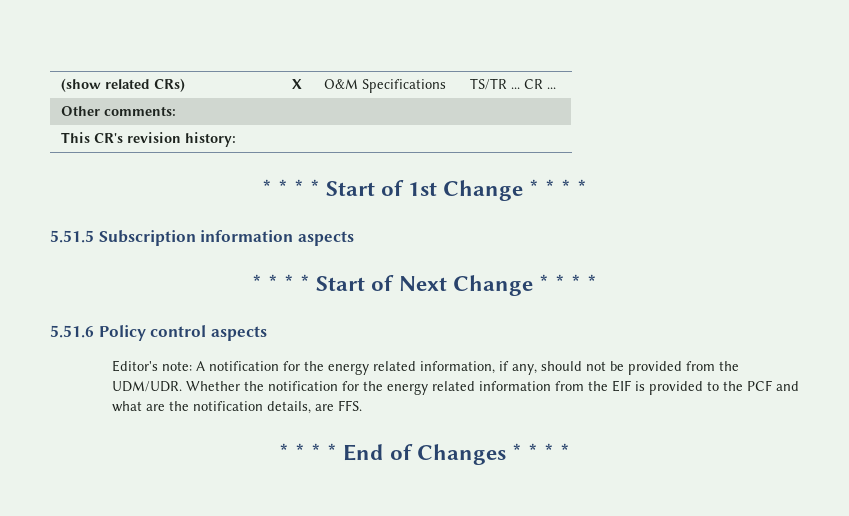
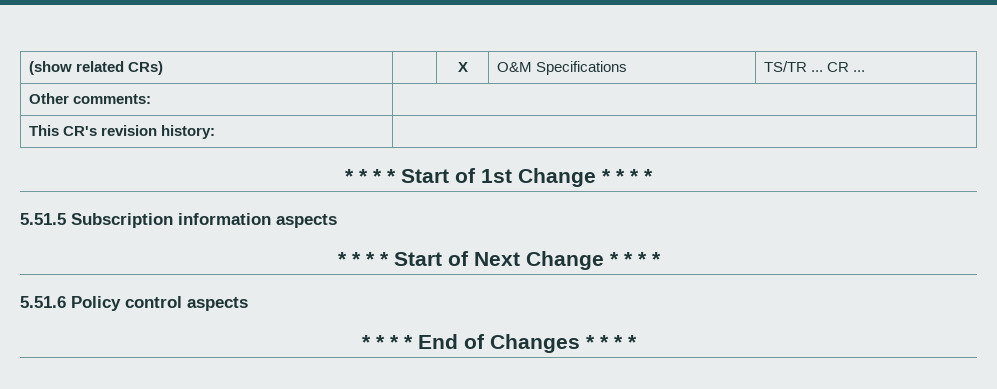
- Editor's note: A notification for the energy related information, if any, should not be provided from the UDM/UDR. Whether the notification for the energy related information from the EIF is provided to the PCF and what are the notification details, are FFS.

